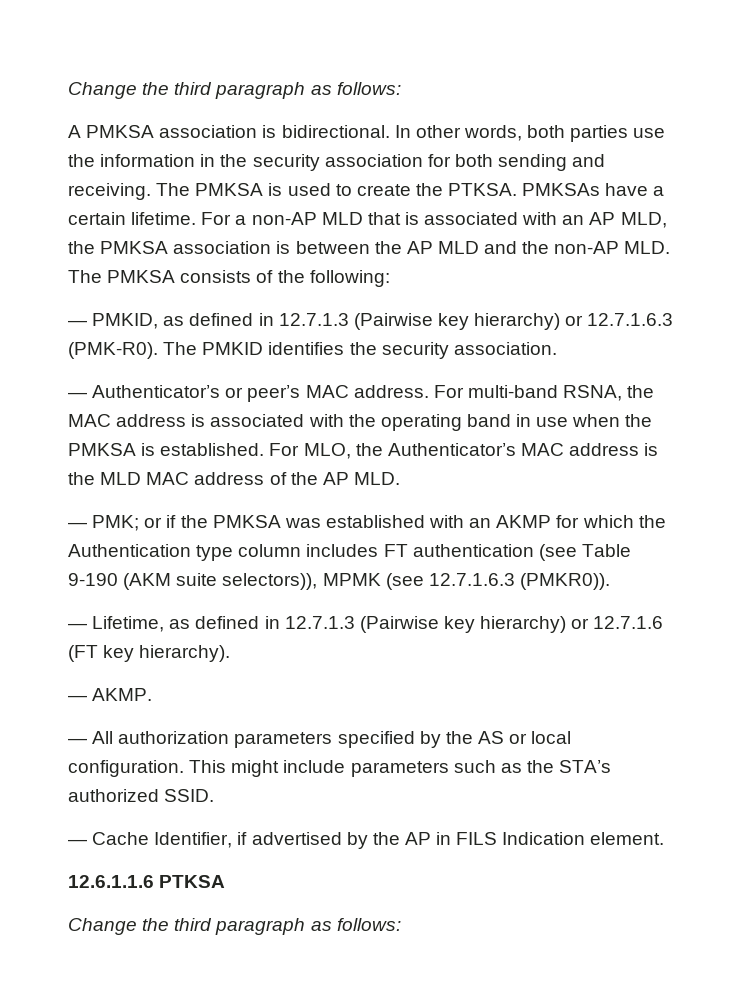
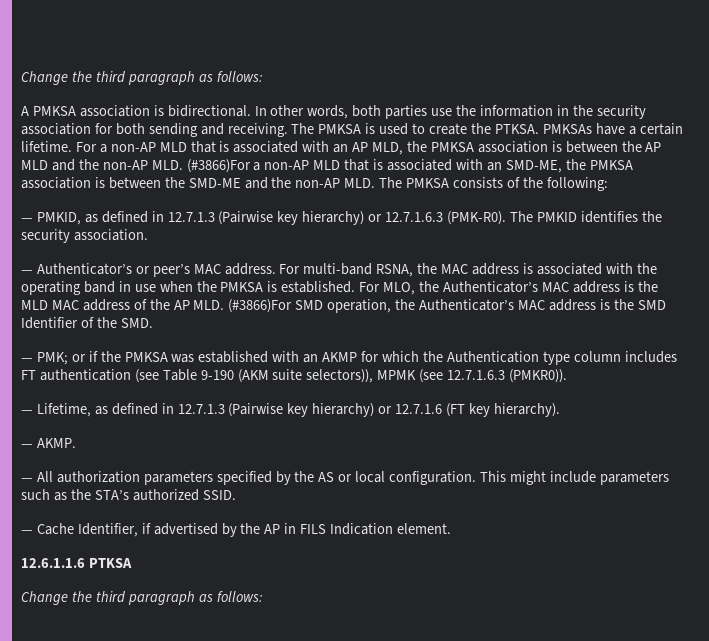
- For a non-AP MLD that is associated with an AP MLD, the PMKSA association is between the AP MLD and the non-AP MLD. The PMKSA consists of the following:
+ For a non-AP MLD that is associated with an AP MLD, the PMKSA association is between the AP MLD and the non-AP MLD. (#3866)For a non-AP MLD that is associated with an SMD-ME, the PMKSA association is between the SMD-ME and the non-AP MLD. The PMKSA consists of the following:
- For MLO, the Authenticator’s MAC address is the MLD MAC address of the AP MLD.
+ For MLO, the Authenticator’s MAC address is the MLD MAC address of the AP MLD. (#3866)For SMD operation, the Authenticator’s MAC address is the SMD Identifier of the SMD.

